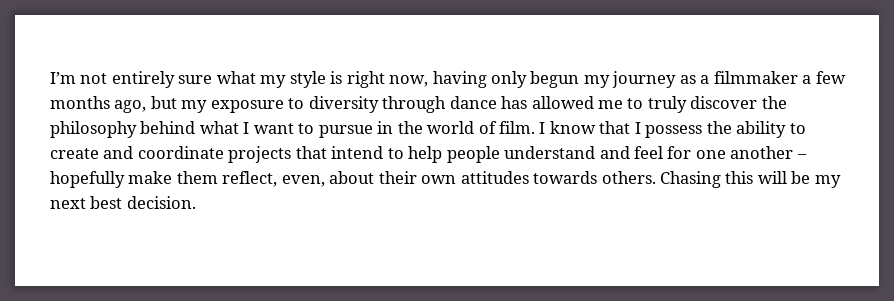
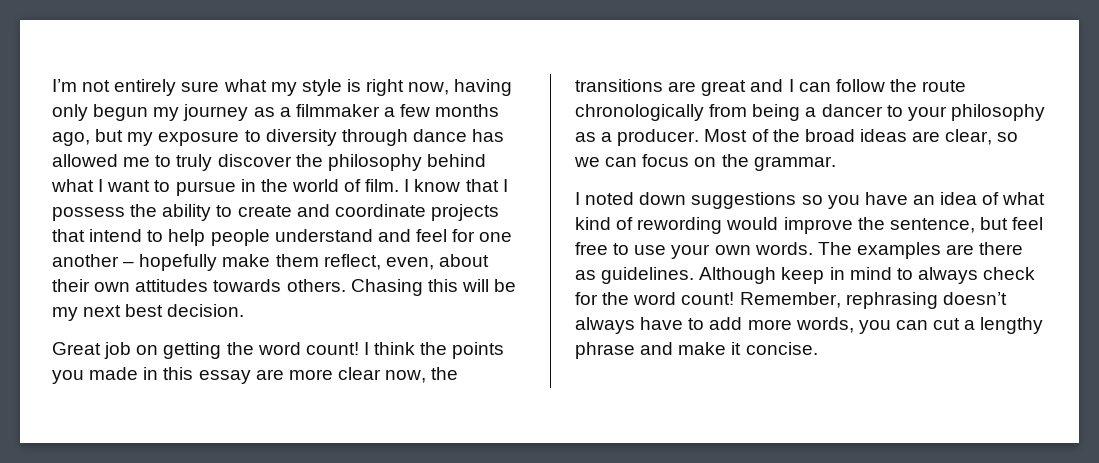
+ Great job on getting the word count! I think the points you made in this essay are more clear now, the transitions are great and I can follow the route chronologically from being a dancer to your philosophy as a producer. Most of the broad ideas are clear, so we can focus on the grammar.
+ I noted down suggestions so you have an idea of what kind of rewording would improve the sentence, but feel free to use your own words. The examples are there as guidelines. Although keep in mind to always check for the word count! Remember, rephrasing doesn’t always have to add more words, you can cut a lengthy phrase and make it concise.

